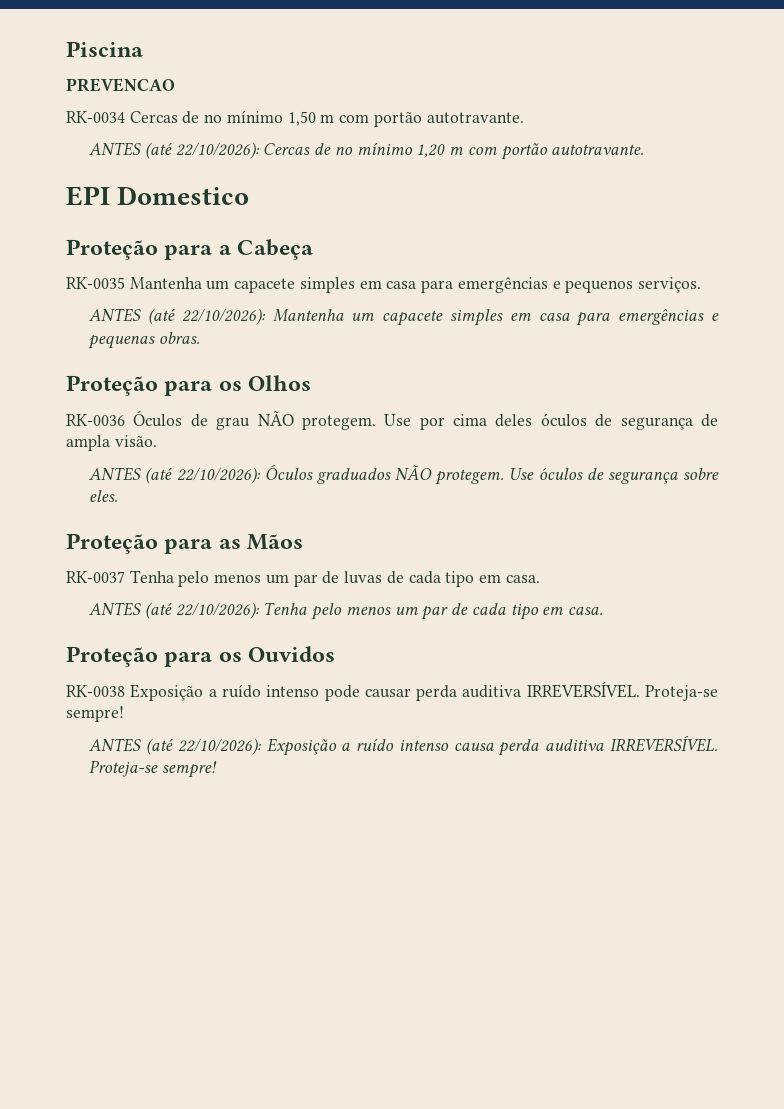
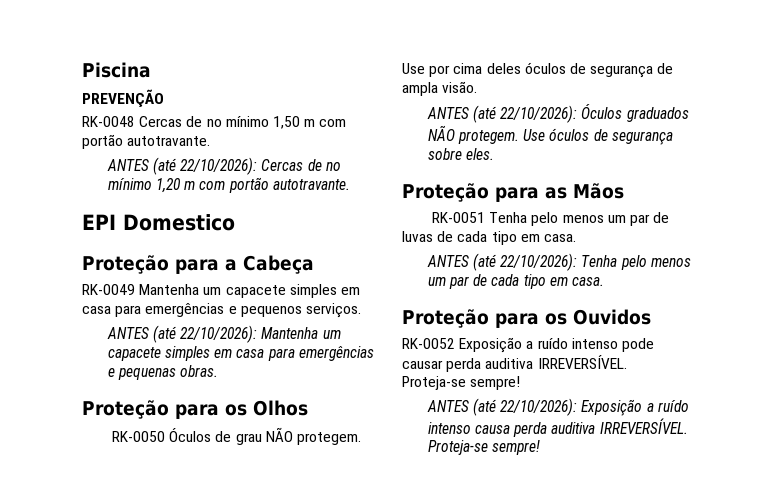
- PREVENCAO
- RK-0034 Cercas de no mínimo 1,50 m com portão autotravante.
+ PREVENÇÃO
+ RK-0048 Cercas de no mínimo 1,50 m com portão autotravante.
- RK-0035 Mantenha um capacete simples em casa para emergências e pequenos serviços.
+ RK-0049 Mantenha um capacete simples em casa para emergências e pequenos serviços.
- RK-0036 Óculos de grau NÃO protegem.
+ RK-0050 Óculos de grau NÃO protegem.
- RK-0037 Tenha pelo menos um par de luvas de cada tipo em casa.
+ RK-0051 Tenha pelo menos um par de luvas de cada tipo em casa.
- RK-0038 Exposição a ruído intenso pode causar perda auditiva IRREVERSÍVEL.
+ RK-0052 Exposição a ruído intenso pode causar perda auditiva IRREVERSÍVEL.

